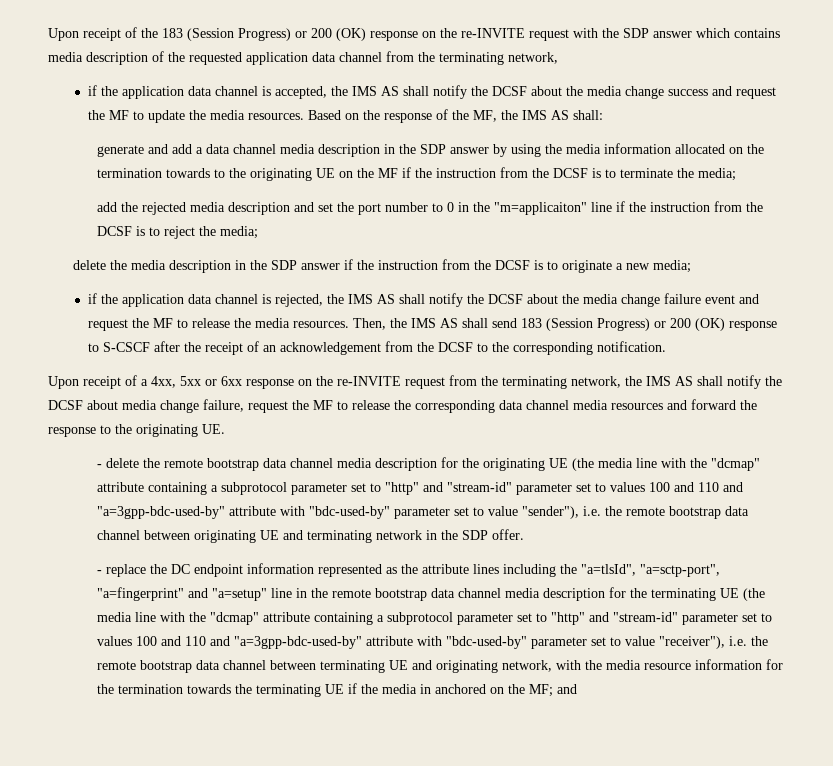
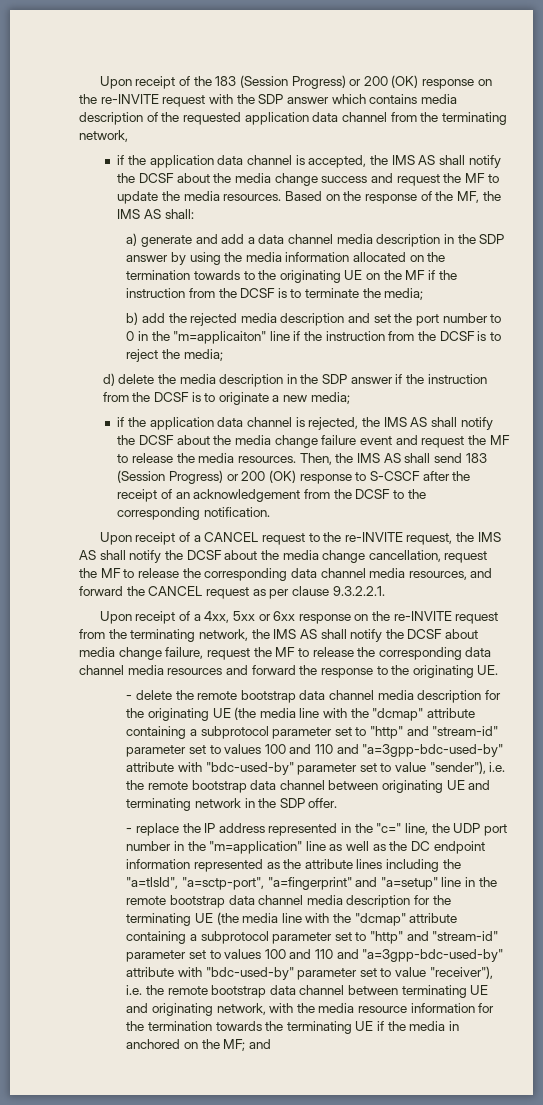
- generate and add a data channel media description in the SDP answer by using the media information allocated on the termination towards to the originating UE on the MF if the instruction from the DCSF is to terminate the media;
+ a) generate and add a data channel media description in the SDP answer by using the media information allocated on the termination towards to the originating UE on the MF if the instruction from the DCSF is to terminate the media;
- add the rejected media description and set the port number to 0 in the "m=applicaiton" line if the instruction from the DCSF is to reject the media;
+ b) add the rejected media description and set the port number to 0 in the "m=applicaiton" line if the instruction from the DCSF is to reject the media;
- delete the media description in the SDP answer if the instruction from the DCSF is to originate a new media;
+ d) delete the media description in the SDP answer if the instruction from the DCSF is to originate a new media;
+ Upon receipt of a CANCEL request to the re-INVITE request, the IMS AS shall notify the DCSF about the media change cancellation, request the MF to release the corresponding data channel media resources, and forward the CANCEL request as per clause 9.3.2.2.1.
- - replace the DC endpoint information represented as the attribute lines including the "a=tlsId", "a=sctp-port", "a=fingerprint" and "a=setup" line in the remote bootstrap data channel media description for the terminating UE (the media line with the "dcmap" attribute containing a subprotocol parameter set to "http" and "stream-id" parameter set to values 100 and 110 and "a=3gpp-bdc-used-by" attribute with "bdc-used-by" parameter set to value "receiver"), i.e. the remote bootstrap data channel between terminating UE and originating network, with the media resource information for the termination towards the terminating UE if the media in anchored on the MF;
+ - replace the IP address represented in the "c=" line, the UDP port number in the "m=application" line as well as the DC endpoint information represented as the attribute lines including the "a=tlsId", "a=sctp-port", "a=fingerprint" and "a=setup" line in the remote bootstrap data channel media description for the terminating UE (the media line with the "dcmap" attribute containing a subprotocol parameter set to "http" and "stream-id" parameter set to values 100 and 110 and "a=3gpp-bdc-used-by" attribute with "bdc-used-by" parameter set to value "receiver"), i.e. the remote bootstrap data channel between terminating UE and originating network, with the media resource information for the termination towards the terminating UE if the media in anchored on the MF;

